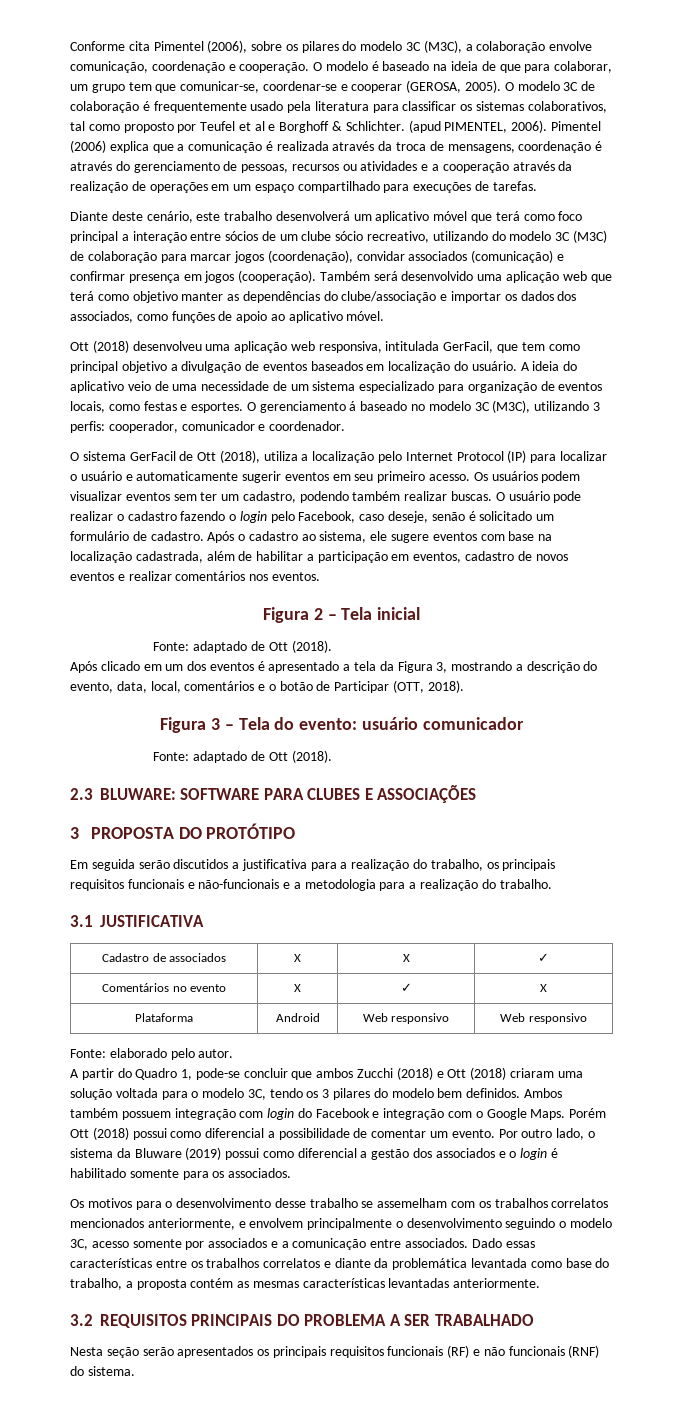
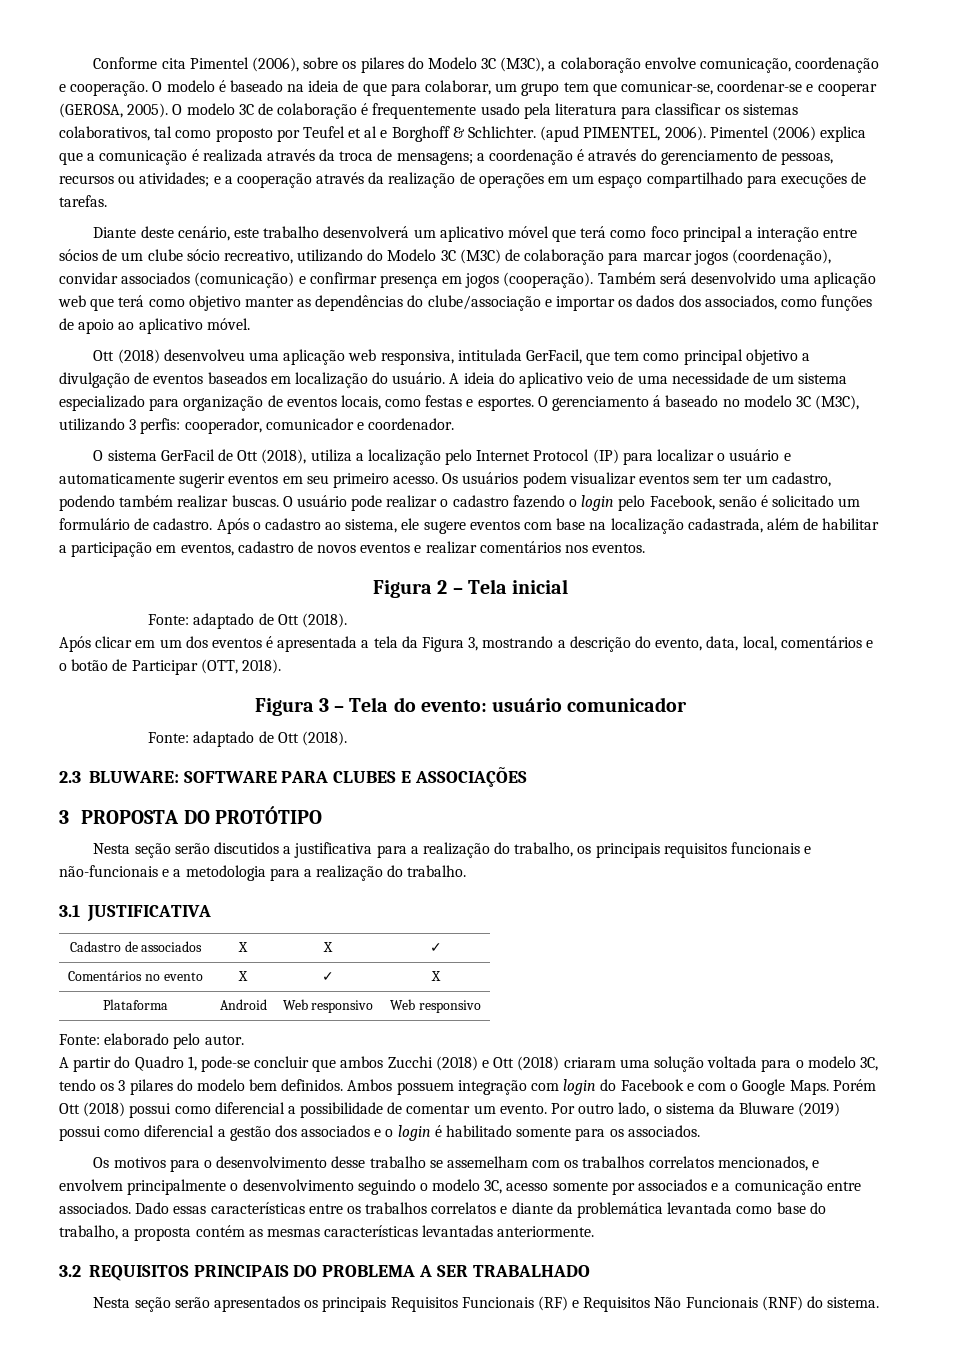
- Conforme cita Pimentel (2006), sobre os pilares do modelo 3C (M3C), a colaboração envolve comunicação, coordenação e cooperação.
+ Conforme cita Pimentel (2006), sobre os pilares do Modelo 3C (M3C), a colaboração envolve comunicação, coordenação e cooperação.
- Pimentel (2006) explica que a comunicação é realizada através da troca de mensagens, coordenação é através do gerenciamento de pessoas, recursos ou atividades e a cooperação através da realização de operações em um espaço compartilhado para execuções de tarefas.
+ Pimentel (2006) explica que a comunicação é realizada através da troca de mensagens; a coordenação é através do gerenciamento de pessoas, recursos ou atividades; e a cooperação através da realização de operações em um espaço compartilhado para execuções de tarefas.
- Diante deste cenário, este trabalho desenvolverá um aplicativo móvel que terá como foco principal a interação entre sócios de um clube sócio recreativo, utilizando do modelo 3C (M3C) de colaboração para marcar jogos (coordenação), convidar associados (comunicação) e confirmar presença em jogos (cooperação).
+ Diante deste cenário, este trabalho desenvolverá um aplicativo móvel que terá como foco principal a interação entre sócios de um clube sócio recreativo, utilizando do Modelo 3C (M3C) de colaboração para marcar jogos (coordenação), convidar associados (comunicação) e confirmar presença em jogos (cooperação).
- O usuário pode realizar o cadastro fazendo o login pelo Facebook, caso deseje, senão é solicitado um formulário de cadastro.
+ O usuário pode realizar o cadastro fazendo o login pelo Facebook, senão é solicitado um formulário de cadastro.
- Após clicado em um dos eventos é apresentado a tela da Figura 3, mostrando a descrição do evento, data, local, comentários e o botão de Participar (OTT, 2018).
+ Após clicar em um dos eventos é apresentada a tela da Figura 3, mostrando a descrição do evento, data, local, comentários e o botão de Participar (OTT, 2018).
- Em seguida serão discutidos a justificativa para a realização do trabalho, os principais requisitos funcionais e não-funcionais e a metodologia para a realização do trabalho.
+ Nesta seção serão discutidos a justificativa para a realização do trabalho, os principais requisitos funcionais e não-funcionais e a metodologia para a realização do trabalho.
- Ambos também possuem integração com login do Facebook e integração com o Google Maps.
+ Ambos possuem integração com login do Facebook e com o Google Maps.
- Os motivos para o desenvolvimento desse trabalho se assemelham com os trabalhos correlatos mencionados anteriormente, e envolvem principalmente o desenvolvimento seguindo o modelo 3C, acesso somente por associados e a comunicação entre associados.
+ Os motivos para o desenvolvimento desse trabalho se assemelham com os trabalhos correlatos mencionados, e envolvem principalmente o desenvolvimento seguindo o modelo 3C, acesso somente por associados e a comunicação entre associados.
- Nesta seção serão apresentados os principais requisitos funcionais (RF) e não funcionais (RNF) do sistema.
+ Nesta seção serão apresentados os principais Requisitos Funcionais (RF) e Requisitos Não Funcionais (RNF) do sistema.

